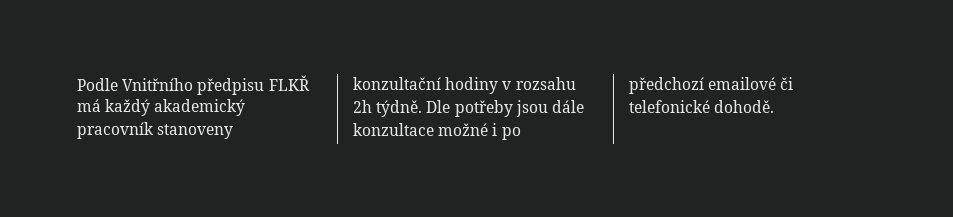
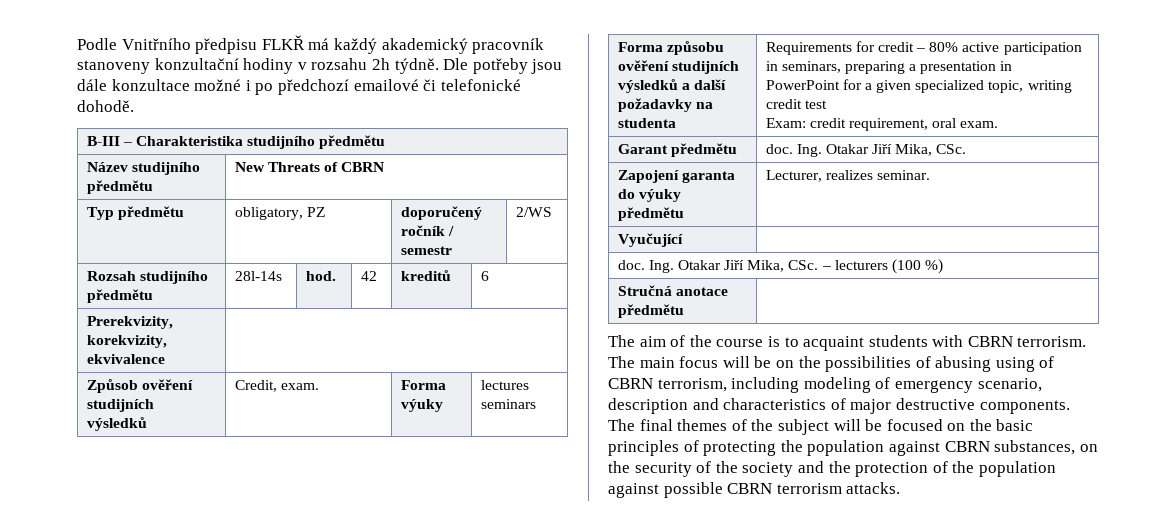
+ B-III – Charakteristika studijního předmětu
+ Název studijního předmětu | New Threats of CBRN
+ Typ předmětu | obligatory, PZ | doporučený ročník / semestr | 2/WS
+ Rozsah studijního předmětu | 28l-14s | hod. | 42 | kreditů | 6
+ Prerekvizity, korekvizity, ekvivalence |
+ Způsob ověření studijních výsledků | Credit, exam. | Forma výuky | lectures seminars
+ Forma způsobu ověření studijních výsledků a další požadavky na studenta | Requirements for credit – 80% active participation in seminars, preparing a presentation in PowerPoint for a given specialized topic, writing credit test
+ Exam: credit requirement, oral exam.
+ Garant předmětu | doc. Ing. Otakar Jiří Mika, CSc.
+ Zapojení garanta do výuky předmětu | Lecturer, realizes seminar.
+ Vyučující |
+ doc. Ing. Otakar Jiří Mika, CSc. – lecturers (100 %)
+ Stručná anotace předmětu |
+ The aim of the course is to acquaint students with CBRN terrorism. The main focus will be on the possibilities of abusing using of CBRN terrorism, including modeling of emergency scenario, description and characteristics of major destructive components. The final themes of the subject will be focused on the basic principles of protecting the population against CBRN substances, on the security of the society and the protection of the population against possible CBRN terrorism attacks.

